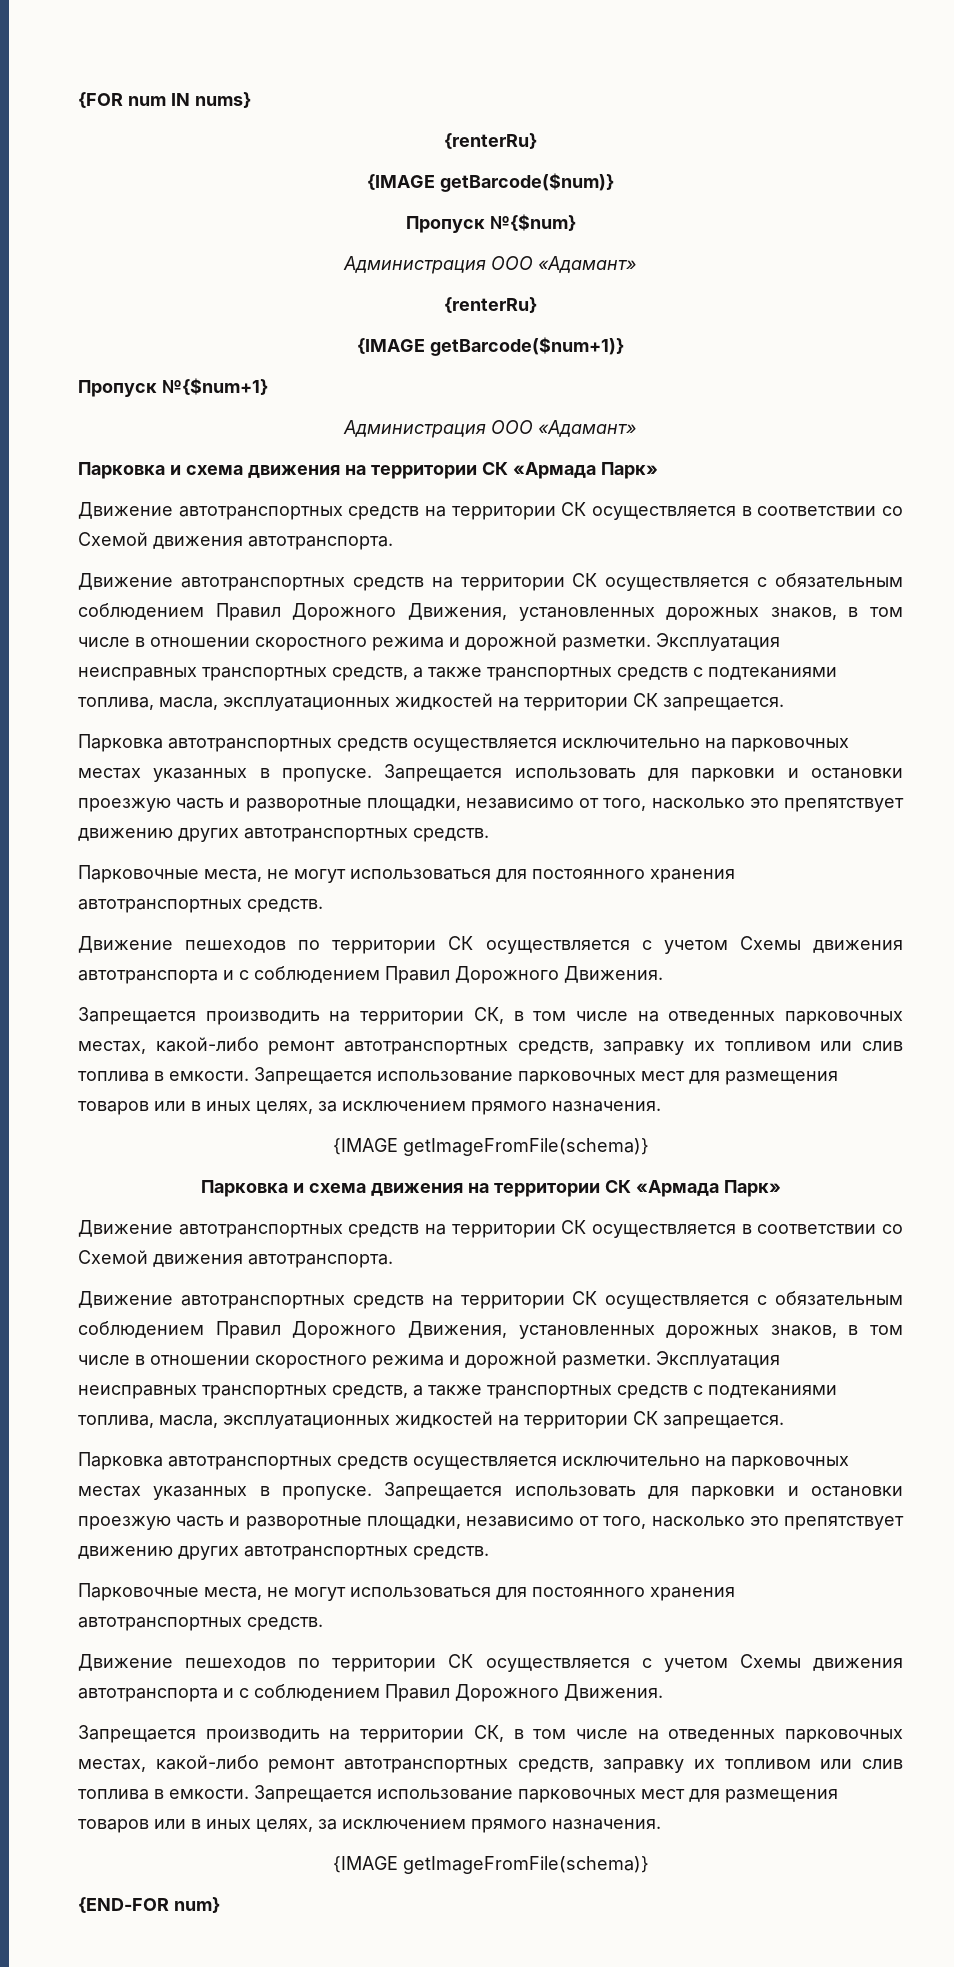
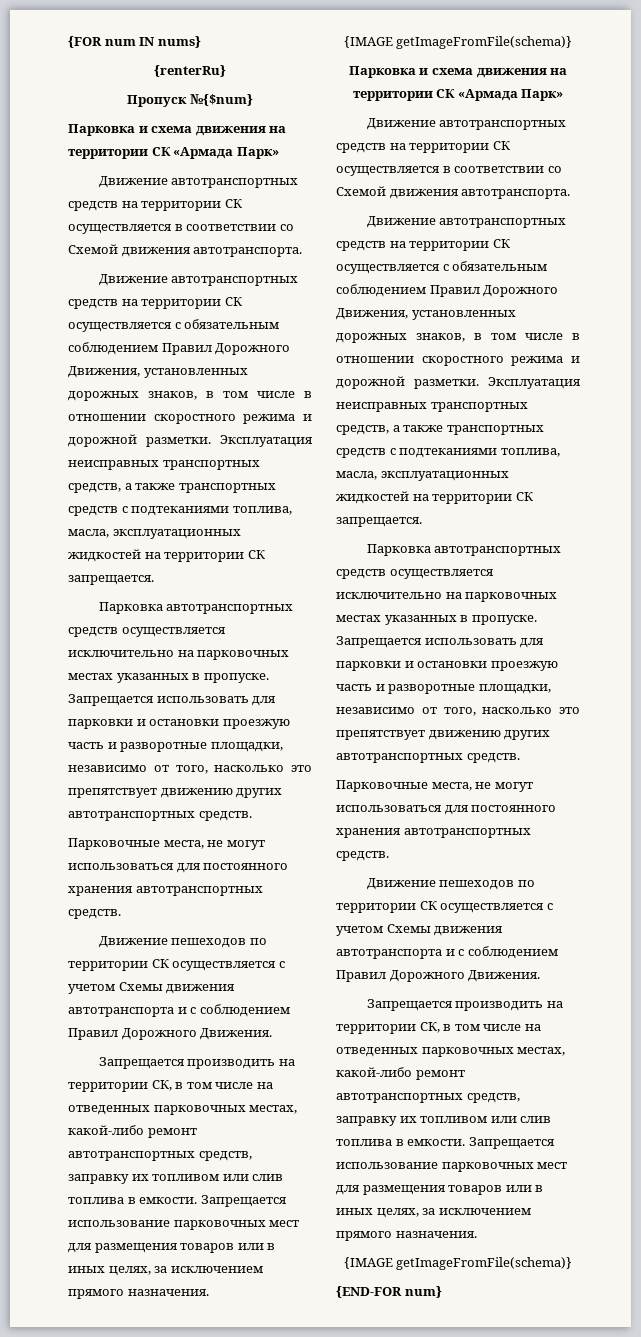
- {IMAGE getBarcode($num)}
  Пропуск №{$num}
- Администрация ООО «Адамант»
- {renterRu}
- {IMAGE getBarcode($num+1)}
- Пропуск №{$num+1}
- Администрация ООО «Адамант»

